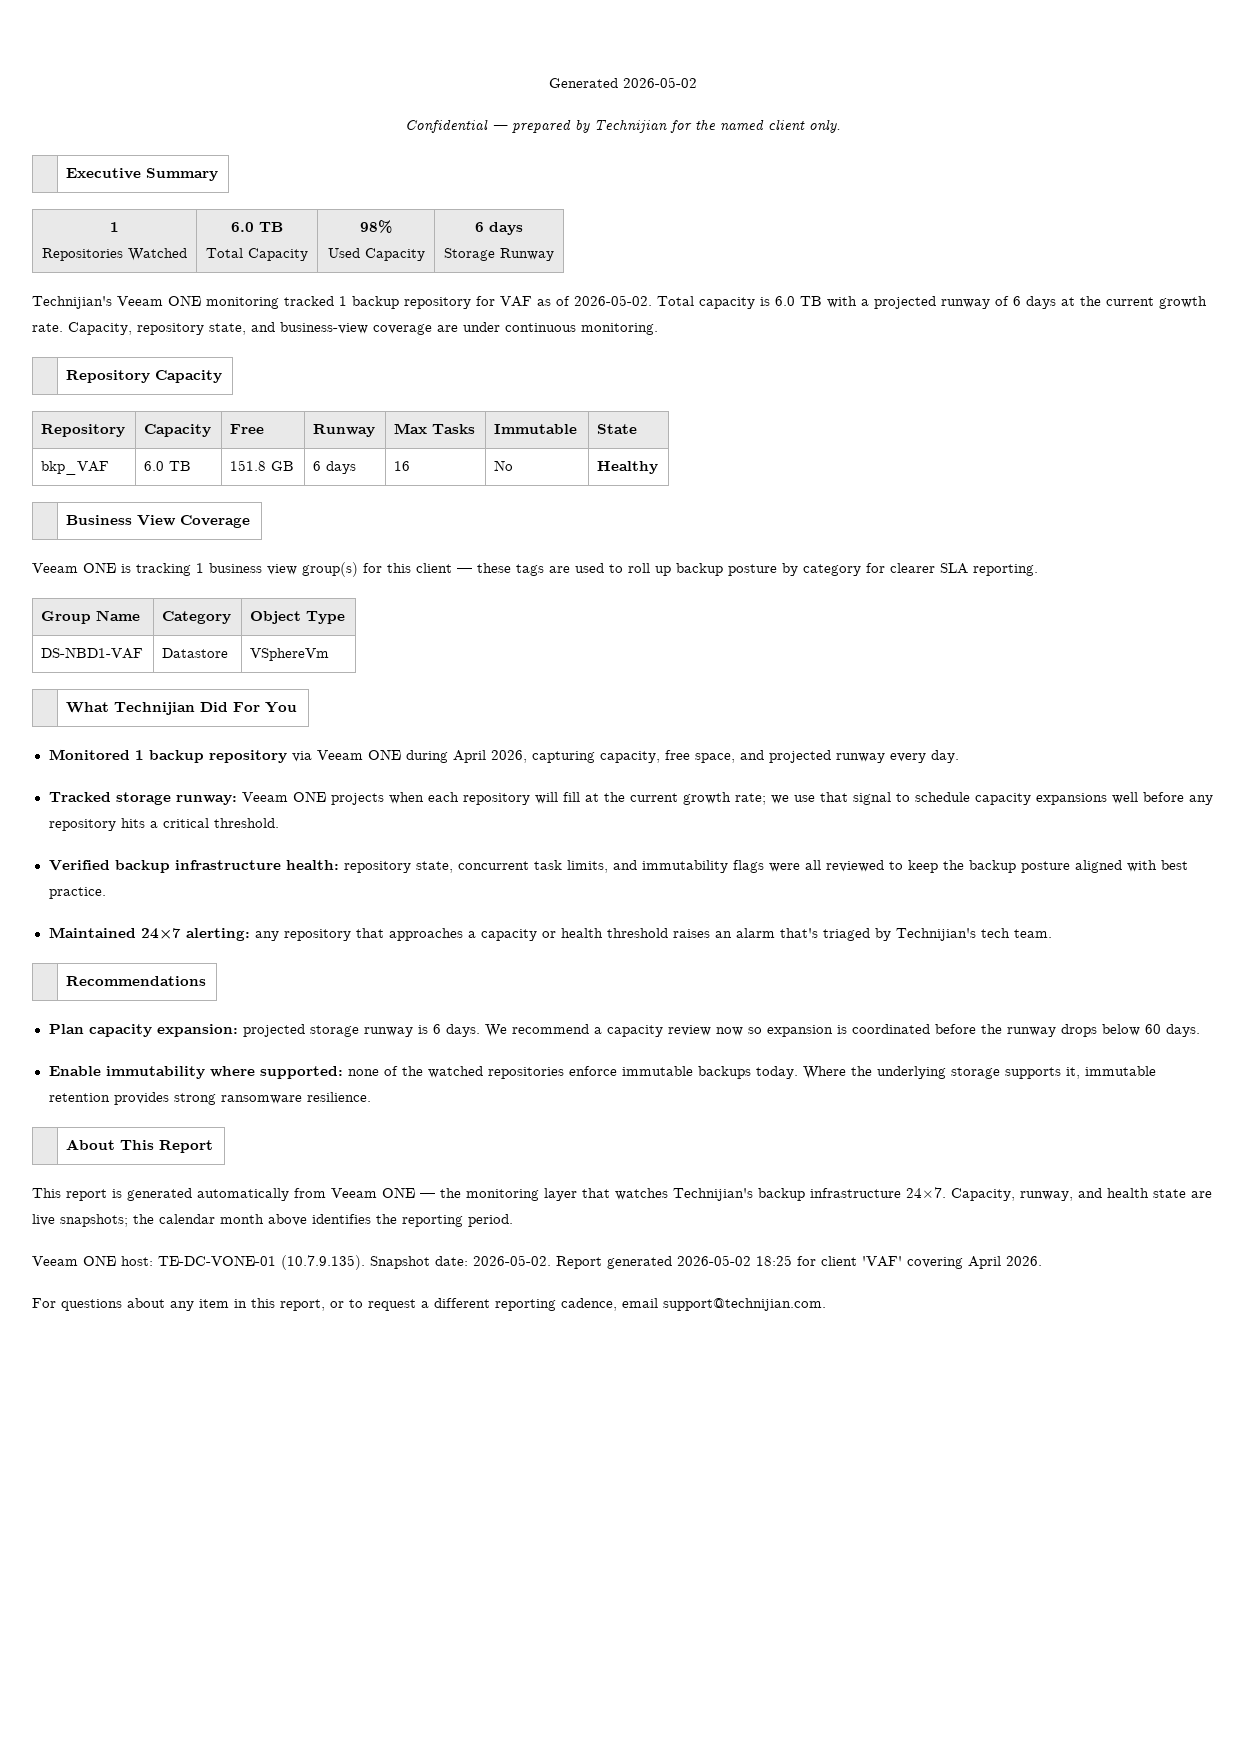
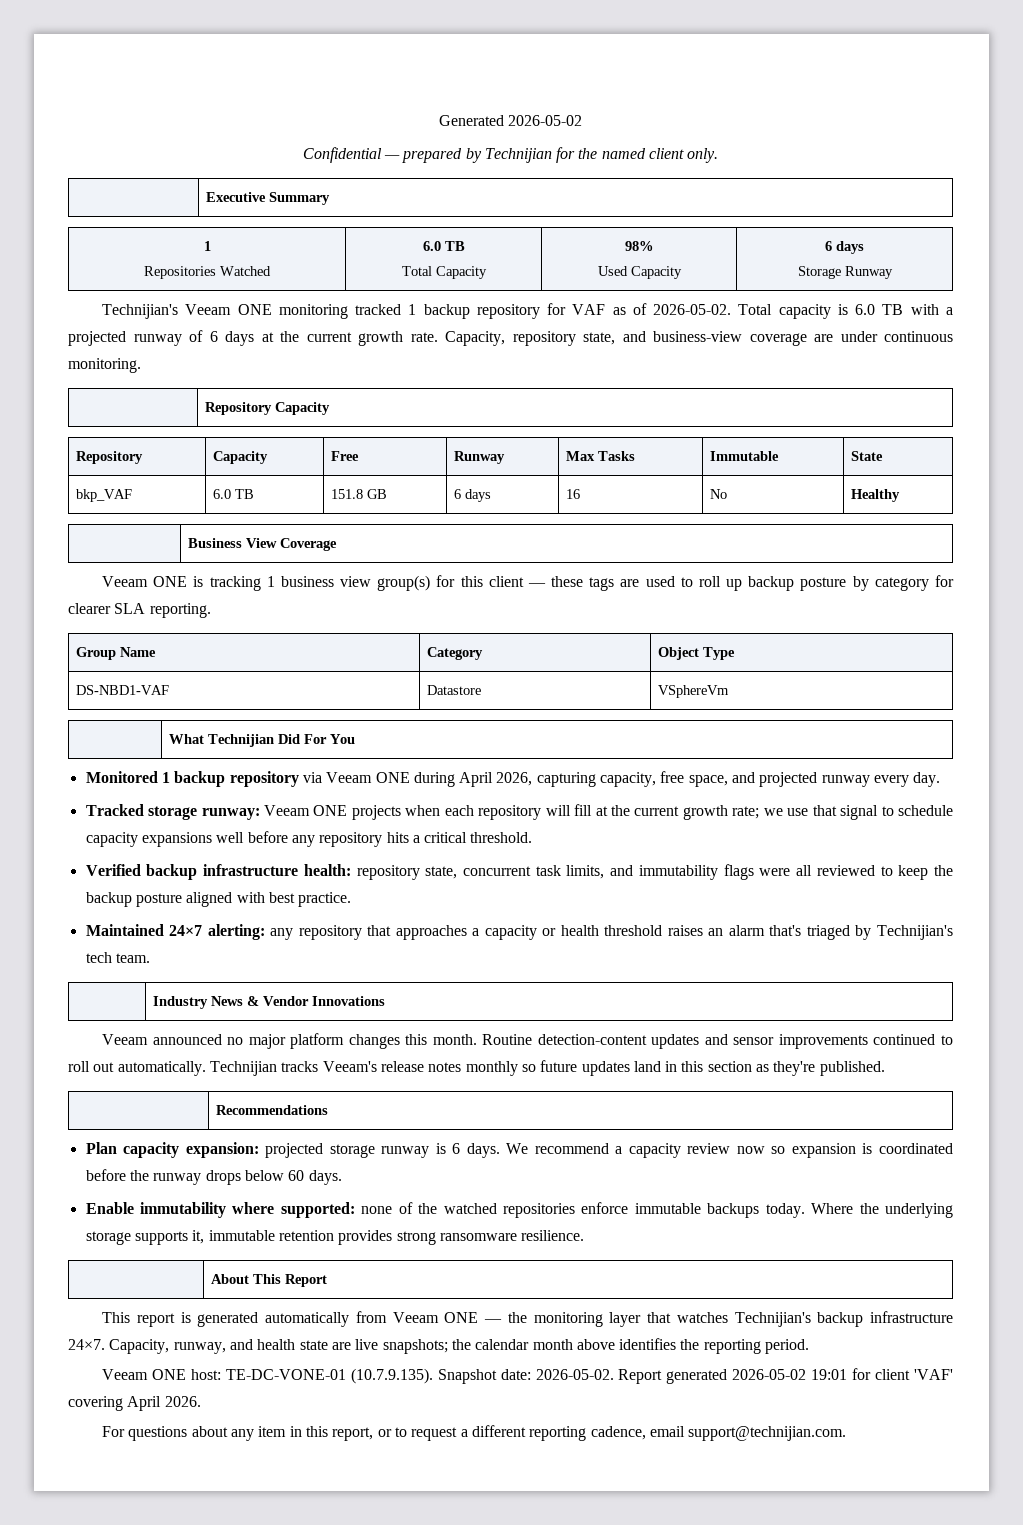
+ | Industry News & Vendor Innovations
+ Veeam announced no major platform changes this month. Routine detection-content updates and sensor improvements continued to roll out automatically. Technijian tracks Veeam's release notes monthly so future updates land in this section as they're published.
- Report generated 2026-05-02 18:25 for client 'VAF' covering April 2026.
+ Report generated 2026-05-02 19:01 for client 'VAF' covering April 2026.

